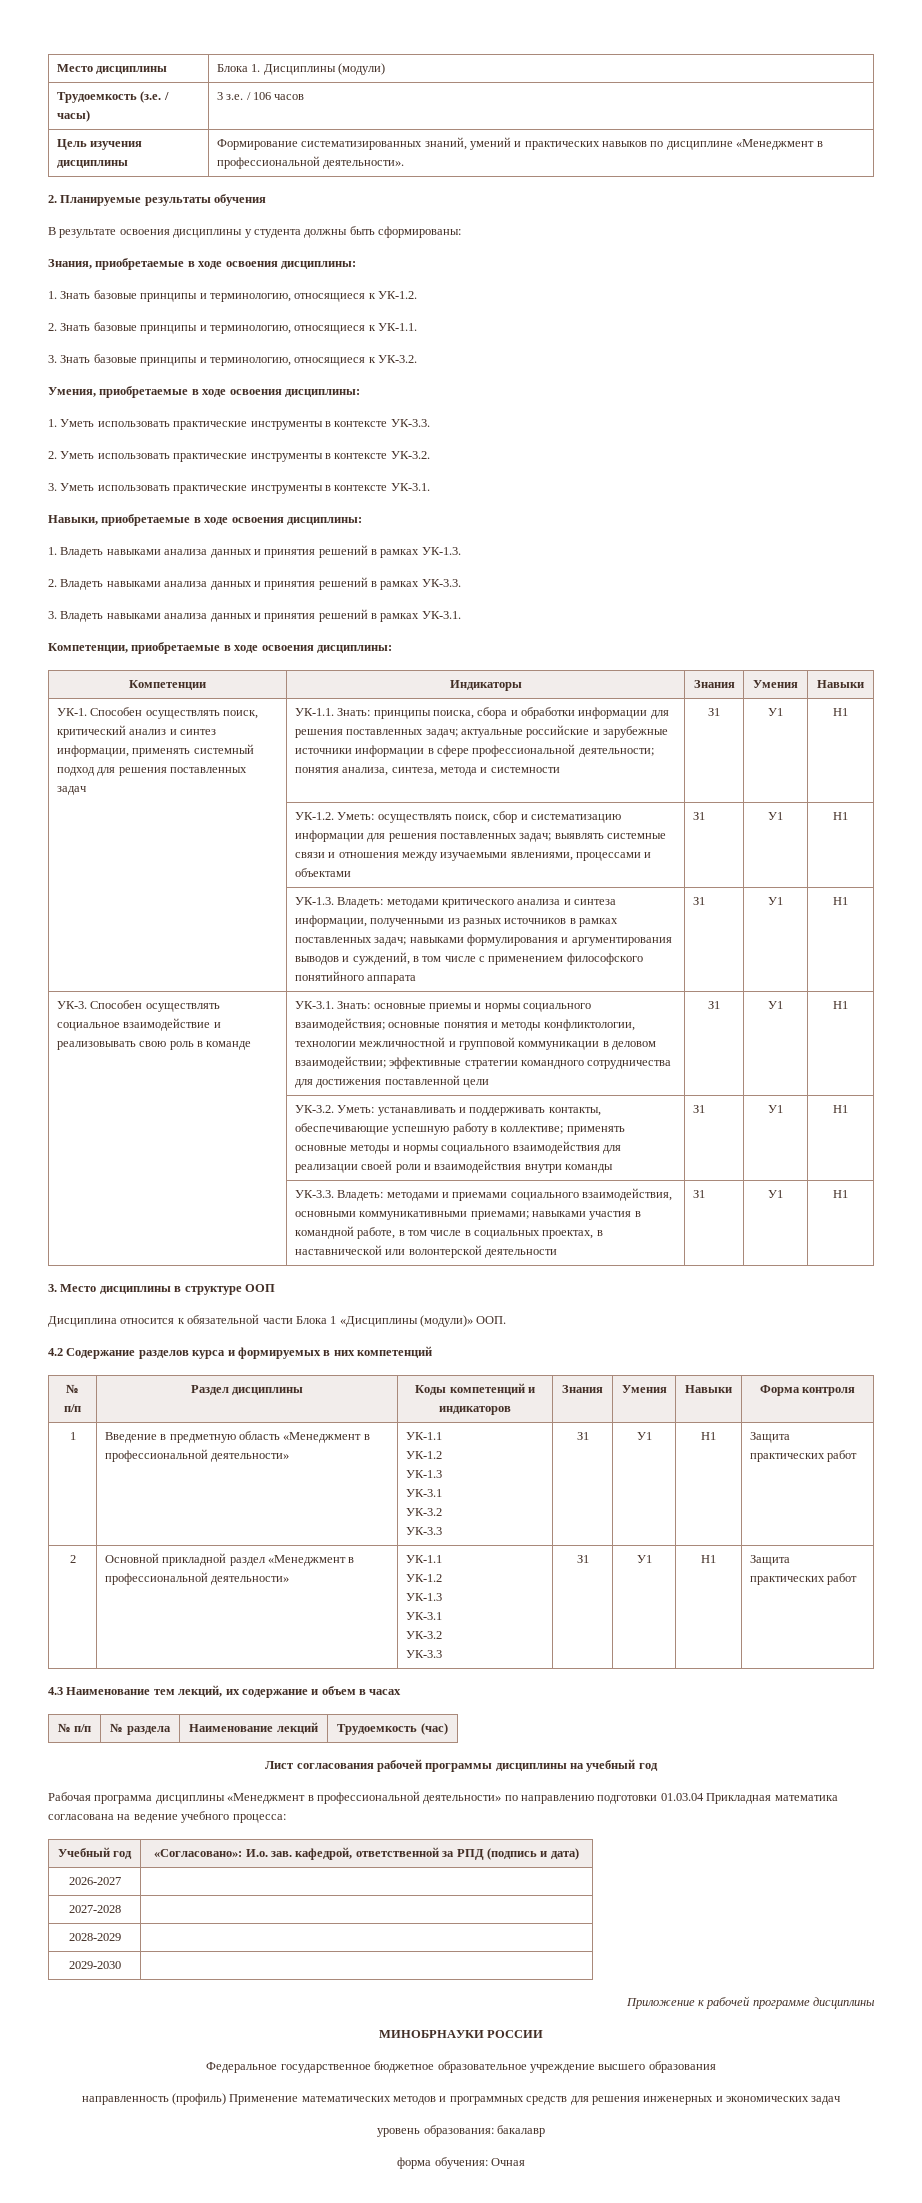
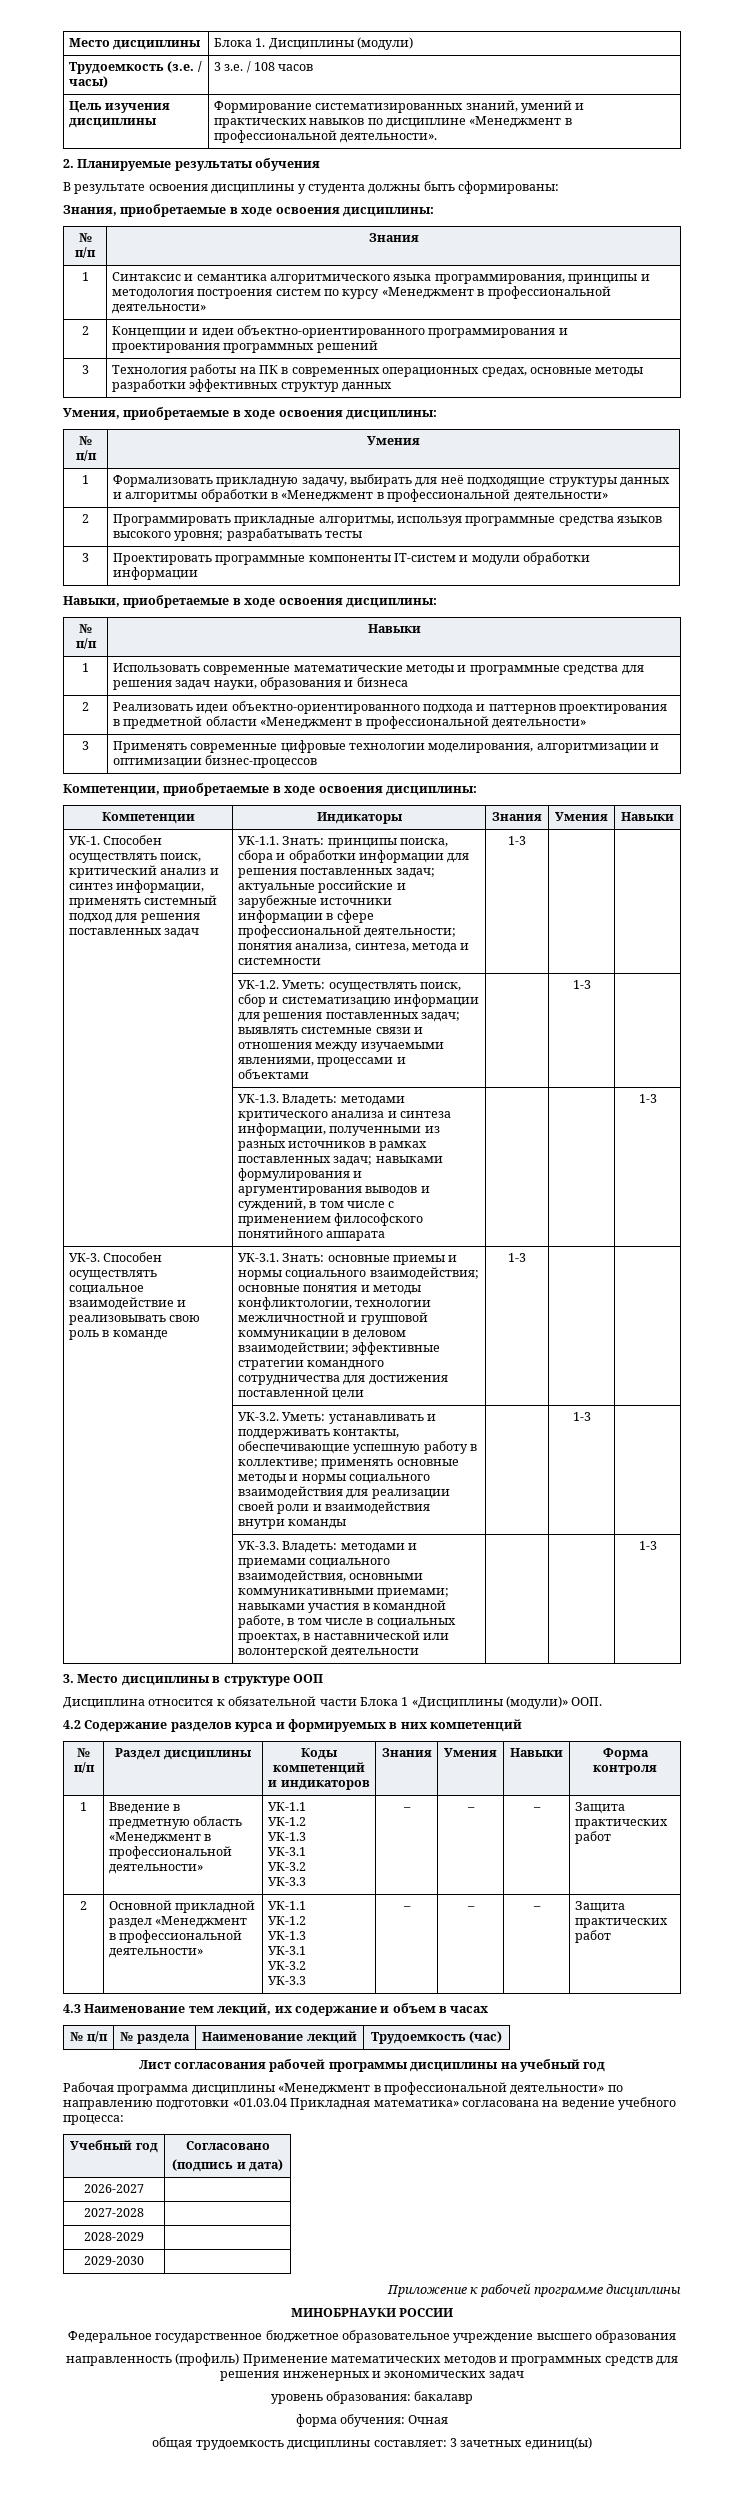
- Трудоемкость (з.е. / часы) | 3 з.е. / 106 часов
+ Трудоемкость (з.е. / часы) | 3 з.е. / 108 часов
- 1. Знать базовые принципы и терминологию, относящиеся к УК-1.2.
- 2. Знать базовые принципы и терминологию, относящиеся к УК-1.1.
- 3. Знать базовые принципы и терминологию, относящиеся к УК-3.2.
+ № п/п | Знания
+ 1 | Синтаксис и семантика алгоритмического языка программирования, принципы и методология построения систем по курсу «Менеджмент в профессиональной деятельности»
+ 2 | Концепции и идеи объектно-ориентированного программирования и проектирования программных решений
+ 3 | Технология работы на ПК в современных операционных средах, основные методы разработки эффективных структур данных
- 1. Уметь использовать практические инструменты в контексте УК-3.3.
- 2. Уметь использовать практические инструменты в контексте УК-3.2.
- 3. Уметь использовать практические инструменты в контексте УК-3.1.
+ № п/п | Умения
+ 1 | Формализовать прикладную задачу, выбирать для неё подходящие структуры данных и алгоритмы обработки в «Менеджмент в профессиональной деятельности»
+ 2 | Программировать прикладные алгоритмы, используя программные средства языков высокого уровня; разрабатывать тесты
+ 3 | Проектировать программные компоненты IT-систем и модули обработки информации
- 1. Владеть навыками анализа данных и принятия решений в рамках УК-1.3.
- 2. Владеть навыками анализа данных и принятия решений в рамках УК-3.3.
- 3. Владеть навыками анализа данных и принятия решений в рамках УК-3.1.
+ № п/п | Навыки
+ 1 | Использовать современные математические методы и программные средства для решения задач науки, образования и бизнеса
+ 2 | Реализовать идеи объектно-ориентированного подхода и паттернов проектирования в предметной области «Менеджмент в профессиональной деятельности»
+ 3 | Применять современные цифровые технологии моделирования, алгоритмизации и оптимизации бизнес-процессов
- УК-1.1. Знать: принципы поиска, сбора и обработки информации для решения поставленных задач; актуальные российские и зарубежные источники информации в сфере профессиональной деятельности; понятия анализа, синтеза, метода и системности | З1 | У1 | Н1
+ УК-1.1. Знать: принципы поиска, сбора и обработки информации для решения поставленных задач; актуальные российские и зарубежные источники информации в сфере профессиональной деятельности; понятия анализа, синтеза, метода и системности | 1-3
- | УК-1.2. Уметь: осуществлять поиск, сбор и систематизацию информации для решения поставленных задач; выявлять системные связи и отношения между изучаемыми явлениями, процессами и объектами | З1 | У1 | Н1
+ | УК-1.2. Уметь: осуществлять поиск, сбор и систематизацию информации для решения поставленных задач; выявлять системные связи и отношения между изучаемыми явлениями, процессами и объектами | | 1-3 |
- | УК-1.3. Владеть: методами критического анализа и синтеза информации, полученными из разных источников в рамках поставленных задач; навыками формулирования и аргументирования выводов и суждений, в том числе с применением философского понятийного аппарата | З1 | У1 | Н1
+ | УК-1.3. Владеть: методами критического анализа и синтеза информации, полученными из разных источников в рамках поставленных задач; навыками формулирования и аргументирования выводов и суждений, в том числе с применением философского понятийного аппарата | | | 1-3
- УК-3.1. Знать: основные приемы и нормы социального взаимодействия; основные понятия и методы конфликтологии, технологии межличностной и групповой коммуникации в деловом взаимодействии; эффективные стратегии командного сотрудничества для достижения поставленной цели | З1 | У1 | Н1
+ УК-3.1. Знать: основные приемы и нормы социального взаимодействия; основные понятия и методы конфликтологии, технологии межличностной и групповой коммуникации в деловом взаимодействии; эффективные стратегии командного сотрудничества для достижения поставленной цели | 1-3
- | УК-3.2. Уметь: устанавливать и поддерживать контакты, обеспечивающие успешную работу в коллективе; применять основные методы и нормы социального взаимодействия для реализации своей роли и взаимодействия внутри команды | З1 | У1 | Н1
+ | УК-3.2. Уметь: устанавливать и поддерживать контакты, обеспечивающие успешную работу в коллективе; применять основные методы и нормы социального взаимодействия для реализации своей роли и взаимодействия внутри команды | | 1-3 |
- | УК-3.3. Владеть: методами и приемами социального взаимодействия, основными коммуникативными приемами; навыками участия в командной работе, в том числе в социальных проектах, в наставнической или волонтерской деятельности | З1 | У1 | Н1
+ | УК-3.3. Владеть: методами и приемами социального взаимодействия, основными коммуникативными приемами; навыками участия в командной работе, в том числе в социальных проектах, в наставнической или волонтерской деятельности | | | 1-3
  1 | Введение в предметную область «Менеджмент в профессиональной деятельности» | УК-1.1
  УК-1.2
  УК-1.3
  УК-3.1
  УК-3.2
- УК-3.3 | З1 | У1 | Н1 | Защита практических работ
+ УК-3.3 | – | – | – | Защита практических работ
  2 | Основной прикладной раздел «Менеджмент в профессиональной деятельности» | УК-1.1
  УК-1.2
  УК-1.3
  УК-3.1
  УК-3.2
- УК-3.3 | З1 | У1 | Н1 | Защита практических работ
+ УК-3.3 | – | – | – | Защита практических работ
- Рабочая программа дисциплины «Менеджмент в профессиональной деятельности» по направлению подготовки 01.03.04 Прикладная математика согласована на ведение учебного процесса:
+ Рабочая программа дисциплины «Менеджмент в профессиональной деятельности» по направлению подготовки «01.03.04 Прикладная математика» согласована на ведение учебного процесса:
- Учебный год | «Согласовано»: И.о. зав. кафедрой, ответственной за РПД (подпись и дата)
+ Учебный год | Согласовано
+ (подпись и дата)
+ общая трудоемкость дисциплины составляет: 3 зачетных единиц(ы)

